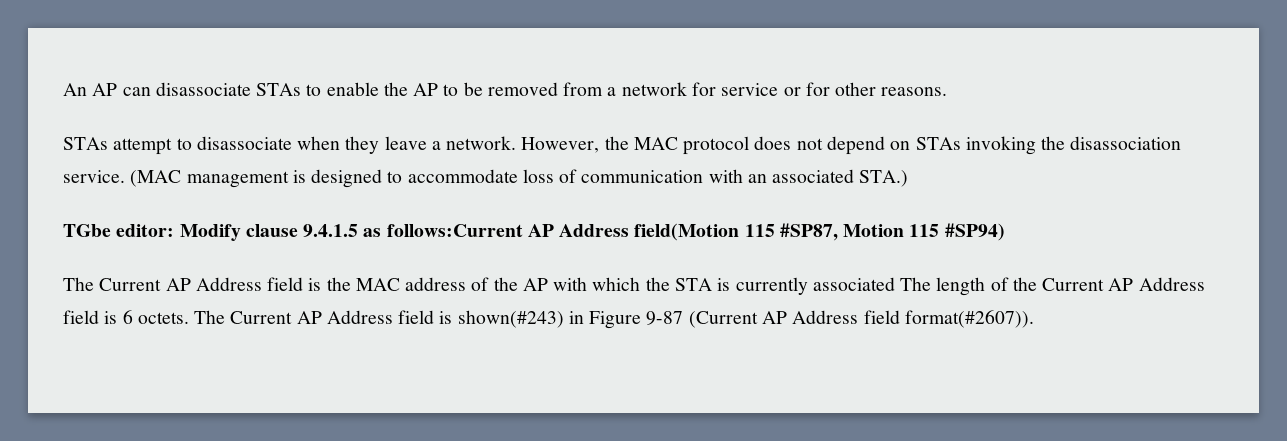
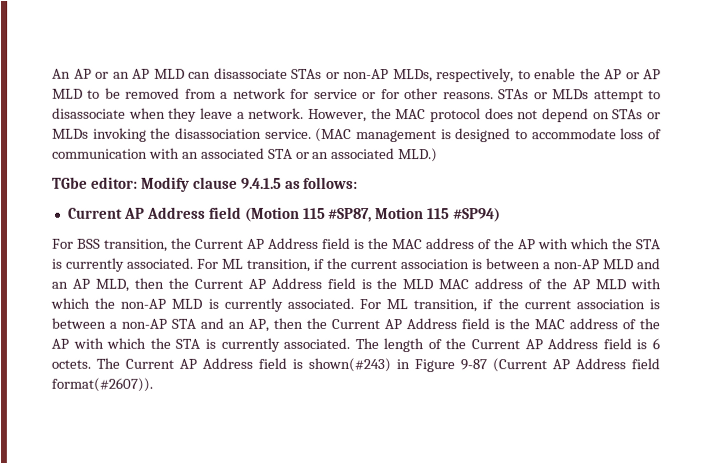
- An AP can disassociate STAs to enable the AP to be removed from a network for service or for other reasons.
- STAs attempt to disassociate when they leave a network.
+ An AP or an AP MLD can disassociate STAs or non-AP MLDs, respectively, to enable the AP or AP MLD to be removed from a network for service or for other reasons. STAs or MLDs attempt to disassociate when they leave a network.
- However, the MAC protocol does not depend on STAs invoking the disassociation service.
+ However, the MAC protocol does not depend on STAs or MLDs invoking the disassociation service.
- (MAC management is designed to accommodate loss of communication with an associated STA.)
+ (MAC management is designed to accommodate loss of communication with an associated STA or an associated MLD.)
- TGbe editor: Modify clause 9.4.1.5 as follows:Current AP Address field(Motion 115 #SP87, Motion 115 #SP94)
+ TGbe editor: Modify clause 9.4.1.5 as follows:
+ Current AP Address field (Motion 115 #SP87, Motion 115 #SP94)
- The Current AP Address field is the MAC address of the AP with which the STA is currently associated The length of the Current AP Address field is 6 octets.
+ For BSS transition, the Current AP Address field is the MAC address of the AP with which the STA is currently associated. For ML transition, if the current association is between a non-AP MLD and an AP MLD, then the Current AP Address field is the MLD MAC address of the AP MLD with which the non-AP MLD is currently associated. For ML transition, if the current association is between a non-AP STA and an AP, then the Current AP Address field is the MAC address of the AP with which the STA is currently associated. The length of the Current AP Address field is 6 octets.

